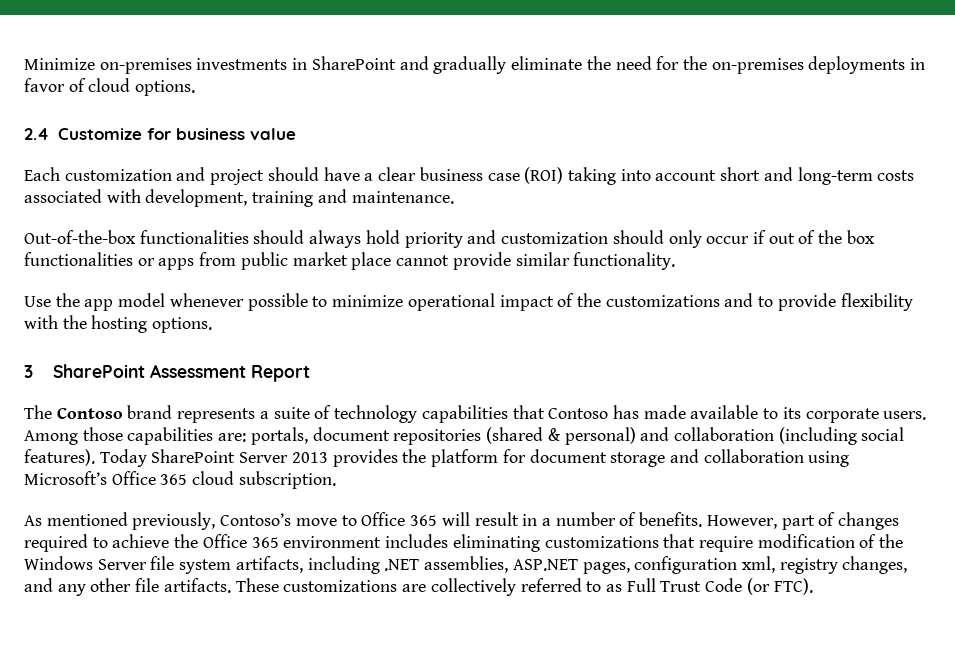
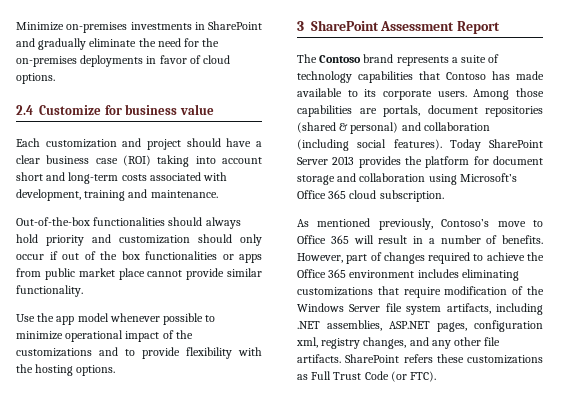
- Among those capabilities are: portals, document repositories (shared & personal) and collaboration (including social features).
+ Among those capabilities are portals, document repositories (shared & personal) and collaboration (including social features).
- These customizations are collectively referred to as Full Trust Code (or FTC).
+ SharePoint refers these customizations as Full Trust Code (or FTC).

